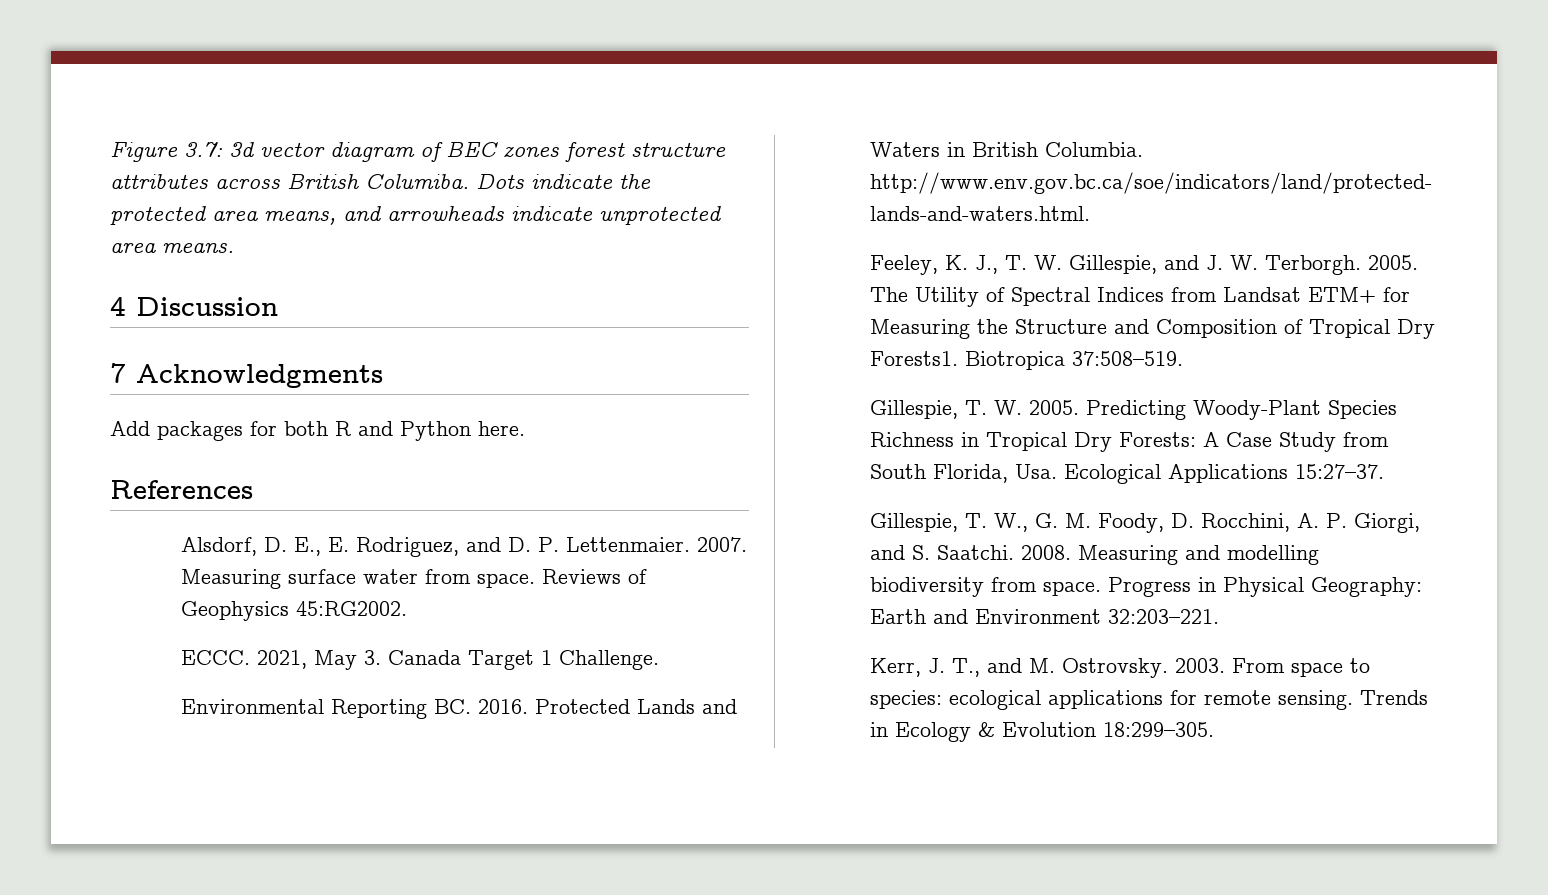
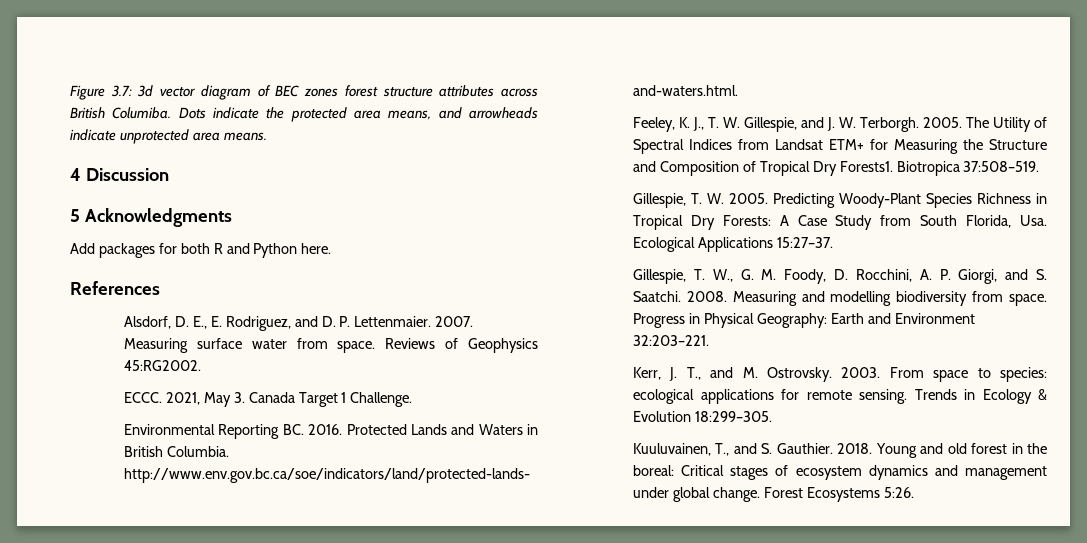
- 7 Acknowledgments
+ 5 Acknowledgments
+ Kuuluvainen, T., and S. Gauthier. 2018. Young and old forest in the boreal: Critical stages of ecosystem dynamics and management under global change. Forest Ecosystems 5:26.

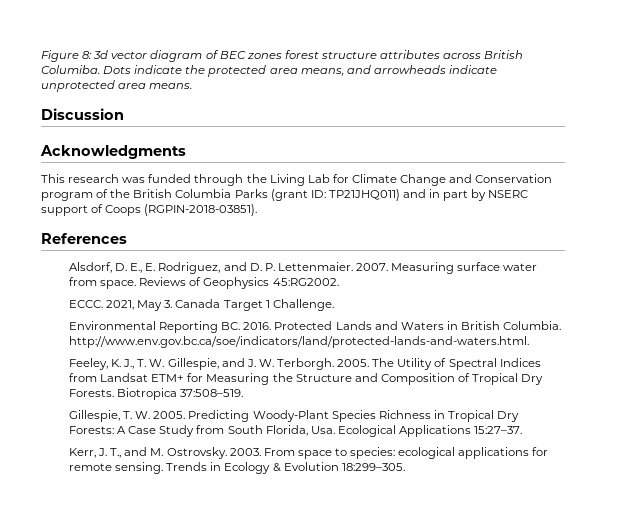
- Figure 3.7: 3d vector diagram of BEC zones forest structure attributes across British Columiba.
+ Figure 8: 3d vector diagram of BEC zones forest structure attributes across British Columiba.
- 4 Discussion
+ Discussion
- 5 Acknowledgments
+ Acknowledgments
- Add packages for both R and Python here.
+ This research was funded through the Living Lab for Climate Change and Conservation program of the British Columbia Parks (grant ID: TP21JHQ011) and in part by NSERC support of Coops (RGPIN-2018-03851).
- The Utility of Spectral Indices from Landsat ETM+ for Measuring the Structure and Composition of Tropical Dry Forests1.
+ The Utility of Spectral Indices from Landsat ETM+ for Measuring the Structure and Composition of Tropical Dry Forests.
- Gillespie, T. W., G. M. Foody, D. Rocchini, A. P. Giorgi, and S. Saatchi. 2008. Measuring and modelling biodiversity from space. Progress in Physical Geography: Earth and Environment 32:203–221.
- Kuuluvainen, T., and S. Gauthier. 2018. Young and old forest in the boreal: Critical stages of ecosystem dynamics and management under global change. Forest Ecosystems 5:26.

